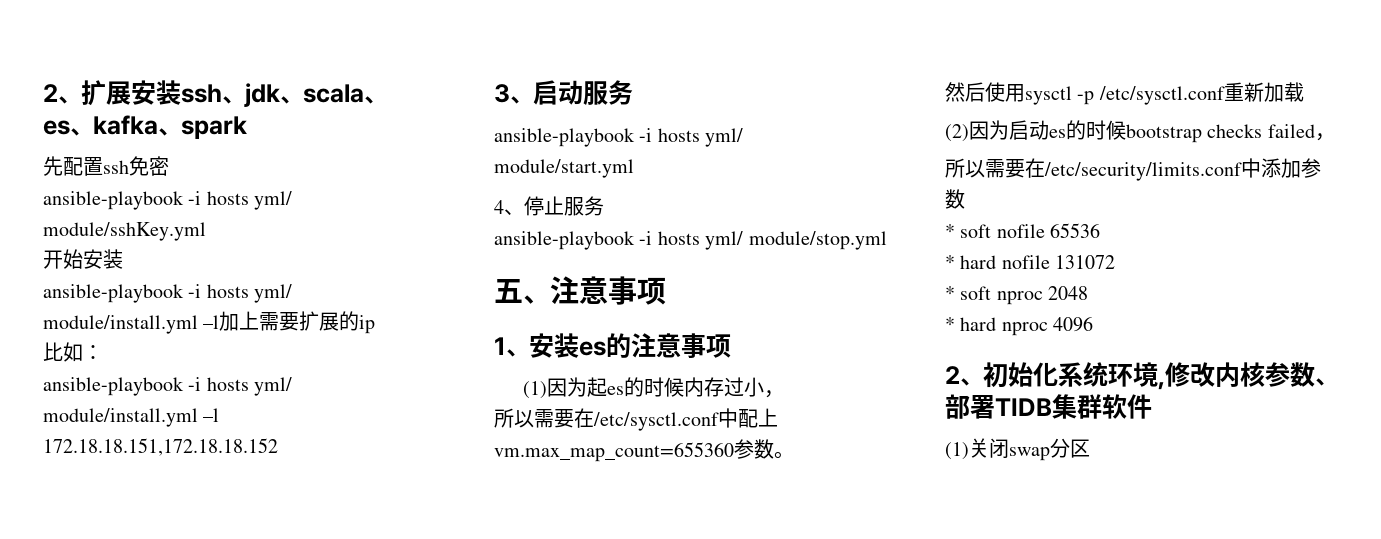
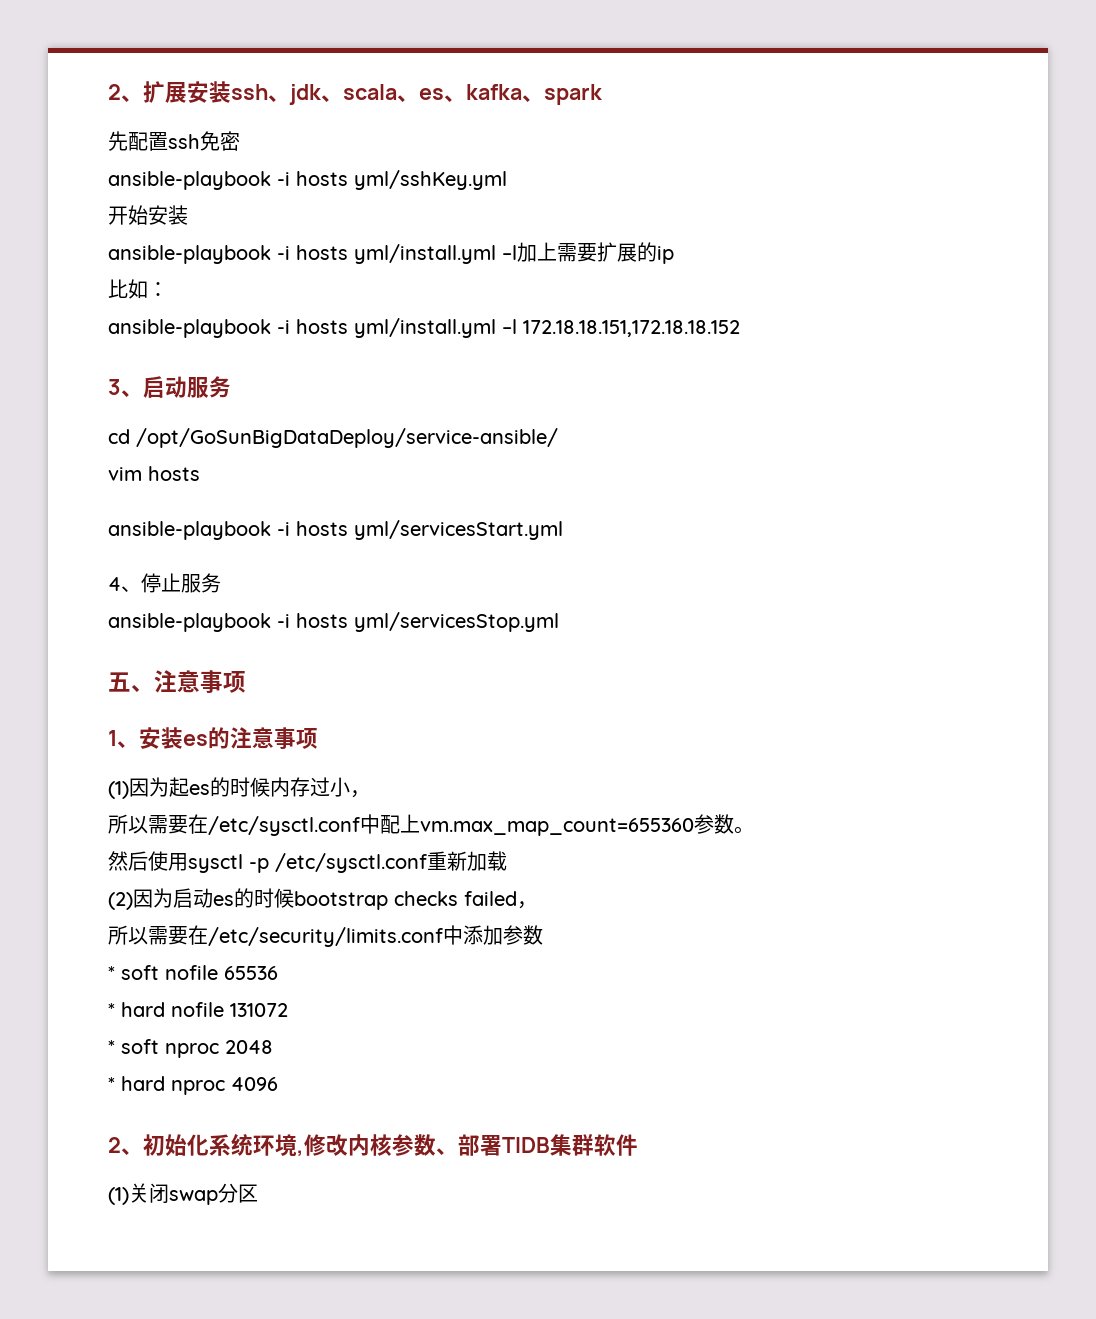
- ansible-playbook -i hosts yml/ module/sshKey.yml
+ ansible-playbook -i hosts yml/sshKey.yml
- ansible-playbook -i hosts yml/ module/install.yml –l加上需要扩展的ip
+ ansible-playbook -i hosts yml/install.yml –l加上需要扩展的ip
- ansible-playbook -i hosts yml/ module/install.yml –l 172.18.18.151,172.18.18.152
+ ansible-playbook -i hosts yml/install.yml –l 172.18.18.151,172.18.18.152
- ansible-playbook -i hosts yml/ module/start.yml
+ cd /opt/GoSunBigDataDeploy/service-ansible/
+ vim hosts
+ ansible-playbook -i hosts yml/servicesStart.yml
- ansible-playbook -i hosts yml/ module/stop.yml
+ ansible-playbook -i hosts yml/servicesStop.yml

